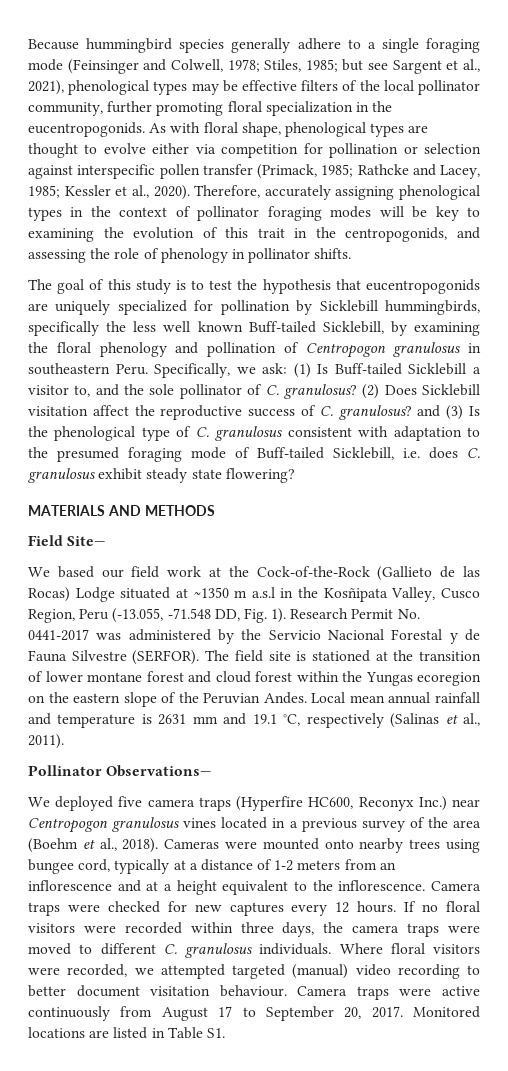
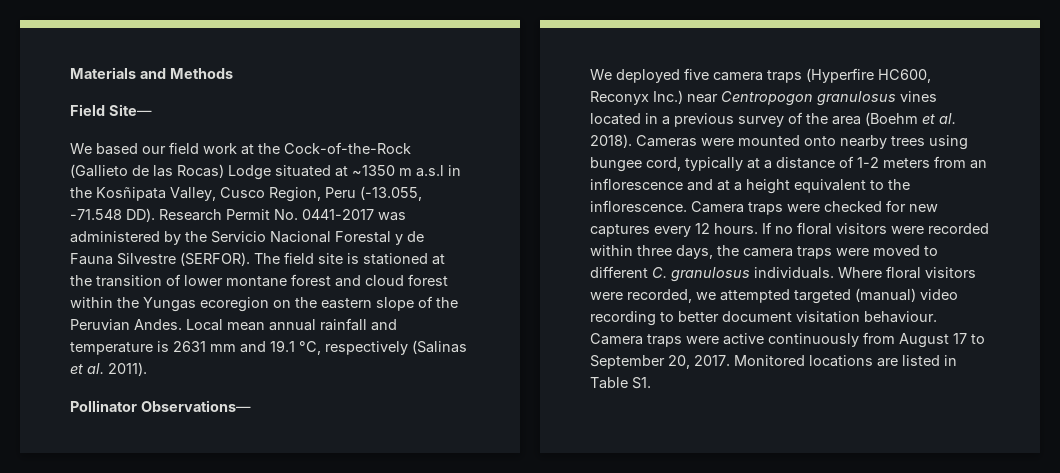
- Because hummingbird species generally adhere to a single foraging mode (Feinsinger and Colwell, 1978; Stiles, 1985; but see Sargent et al., 2021), phenological types may be effective filters of the local pollinator community, further promoting floral specialization in the eucentropogonids. As with floral shape, phenological types are thought to evolve either via competition for pollination or selection against interspecific pollen transfer (Primack, 1985; Rathcke and Lacey, 1985; Kessler et al., 2020). Therefore, accurately assigning phenological types in the context of pollinator foraging modes will be key to examining the evolution of this trait in the centropogonids, and assessing the role of phenology in pollinator shifts.
- The goal of this study is to test the hypothesis that eucentropogonids are uniquely specialized for pollination by Sicklebill hummingbirds, specifically the less well known Buff-tailed Sicklebill, by examining the floral phenology and pollination of Centropogon granulosus in southeastern Peru. Specifically, we ask: (1) Is Buff-tailed Sicklebill a visitor to, and the sole pollinator of C. granulosus? (2) Does Sicklebill visitation affect the reproductive success of C. granulosus? and (3) Is the phenological type of C. granulosus consistent with adaptation to the presumed foraging mode of Buff-tailed Sicklebill, i.e. does C. granulosus exhibit steady state flowering?
- MATERIALS AND METHODS
+ Materials and Methods
- We based our field work at the Cock-of-the-Rock (Gallieto de las Rocas) Lodge situated at ~1350 m a.s.l in the Kosñipata Valley, Cusco Region, Peru (-13.055, -71.548 DD, Fig. 1). Research Permit No. 0441-2017 was administered by the Servicio Nacional Forestal y de Fauna Silvestre (SERFOR).
+ We based our field work at the Cock-of-the-Rock (Gallieto de las Rocas) Lodge situated at ~1350 m a.s.l in the Kosñipata Valley, Cusco Region, Peru (-13.055, -71.548 DD). Research Permit No. 0441-2017 was administered by the Servicio Nacional Forestal y de Fauna Silvestre (SERFOR).
- Local mean annual rainfall and temperature is 2631 mm and 19.1 °C, respectively (Salinas et al., 2011).
+ Local mean annual rainfall and temperature is 2631 mm and 19.1 °C, respectively (Salinas et al. 2011).
- We deployed five camera traps (Hyperfire HC600, Reconyx Inc.) near Centropogon granulosus vines located in a previous survey of the area (Boehm et al., 2018).
+ We deployed five camera traps (Hyperfire HC600, Reconyx Inc.) near Centropogon granulosus vines located in a previous survey of the area (Boehm et al. 2018).

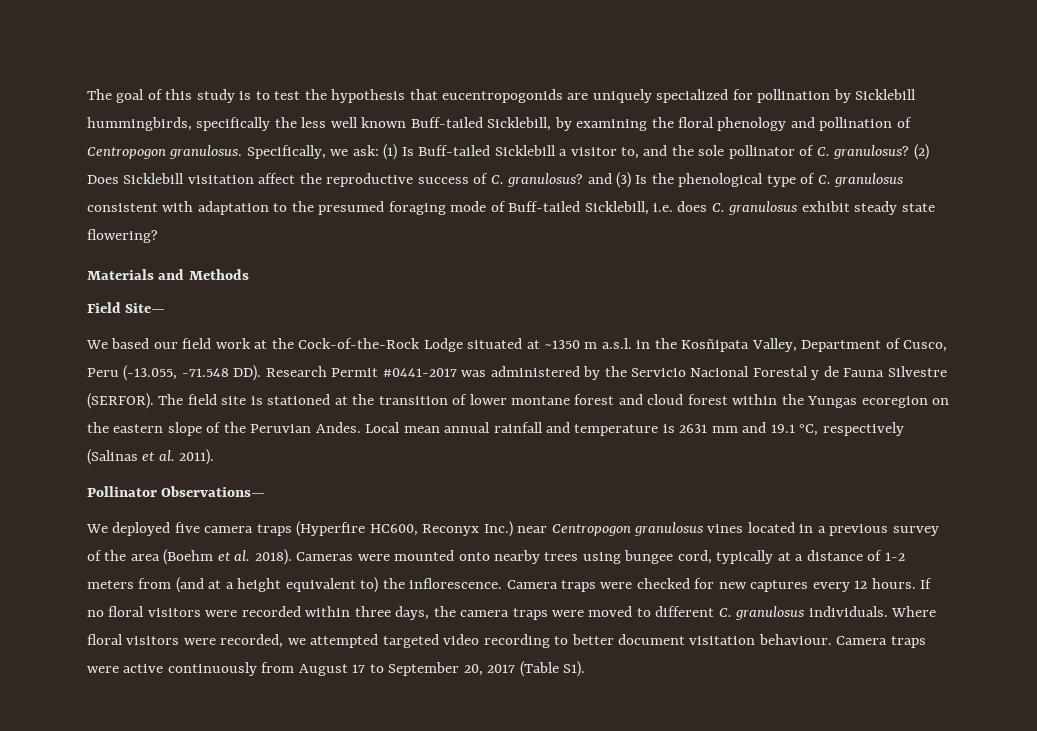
+ The goal of this study is to test the hypothesis that eucentropogonids are uniquely specialized for pollination by Sicklebill hummingbirds, specifically the less well known Buff-tailed Sicklebill, by examining the floral phenology and pollination of Centropogon granulosus. Specifically, we ask: (1) Is Buff-tailed Sicklebill a visitor to, and the sole pollinator of C. granulosus? (2) Does Sicklebill visitation affect the reproductive success of C. granulosus? and (3) Is the phenological type of C. granulosus consistent with adaptation to the presumed foraging mode of Buff-tailed Sicklebill, i.e. does C. granulosus exhibit steady state flowering?
- We based our field work at the Cock-of-the-Rock (Gallieto de las Rocas) Lodge situated at ~1350 m a.s.l in the Kosñipata Valley, Cusco Region, Peru (-13.055, -71.548 DD). Research Permit No. 0441-2017 was administered by the Servicio Nacional Forestal y de Fauna Silvestre (SERFOR).
+ We based our field work at the Cock-of-the-Rock Lodge situated at ~1350 m a.s.l. in the Kosñipata Valley, Department of Cusco, Peru (-13.055, -71.548 DD). Research Permit #0441-2017 was administered by the Servicio Nacional Forestal y de Fauna Silvestre (SERFOR).
- Cameras were mounted onto nearby trees using bungee cord, typically at a distance of 1-2 meters from an inflorescence and at a height equivalent to the inflorescence.
+ Cameras were mounted onto nearby trees using bungee cord, typically at a distance of 1-2 meters from (and at a height equivalent to) the inflorescence.
- Where floral visitors were recorded, we attempted targeted (manual) video recording to better document visitation behaviour.
+ Where floral visitors were recorded, we attempted targeted video recording to better document visitation behaviour.
- Camera traps were active continuously from August 17 to September 20, 2017. Monitored locations are listed in Table S1.
+ Camera traps were active continuously from August 17 to September 20, 2017 (Table S1).

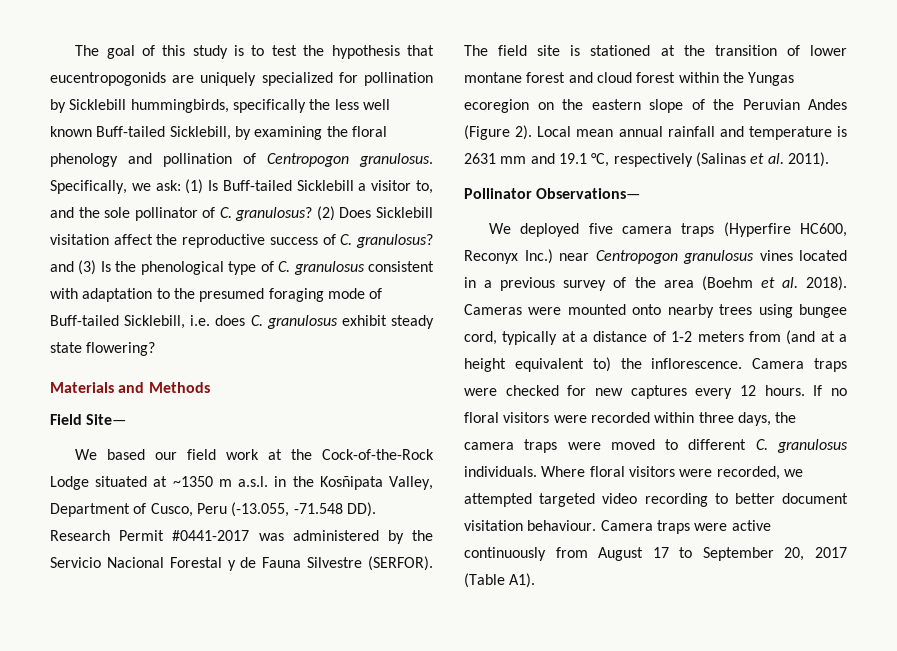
- The field site is stationed at the transition of lower montane forest and cloud forest within the Yungas ecoregion on the eastern slope of the Peruvian Andes.
+ The field site is stationed at the transition of lower montane forest and cloud forest within the Yungas ecoregion on the eastern slope of the Peruvian Andes (Figure 2).
- Camera traps were active continuously from August 17 to September 20, 2017 (Table S1).
+ Camera traps were active continuously from August 17 to September 20, 2017 (Table A1).

